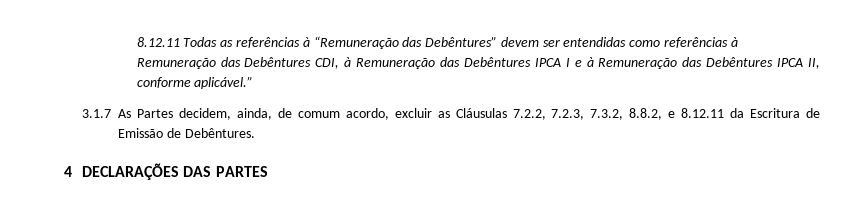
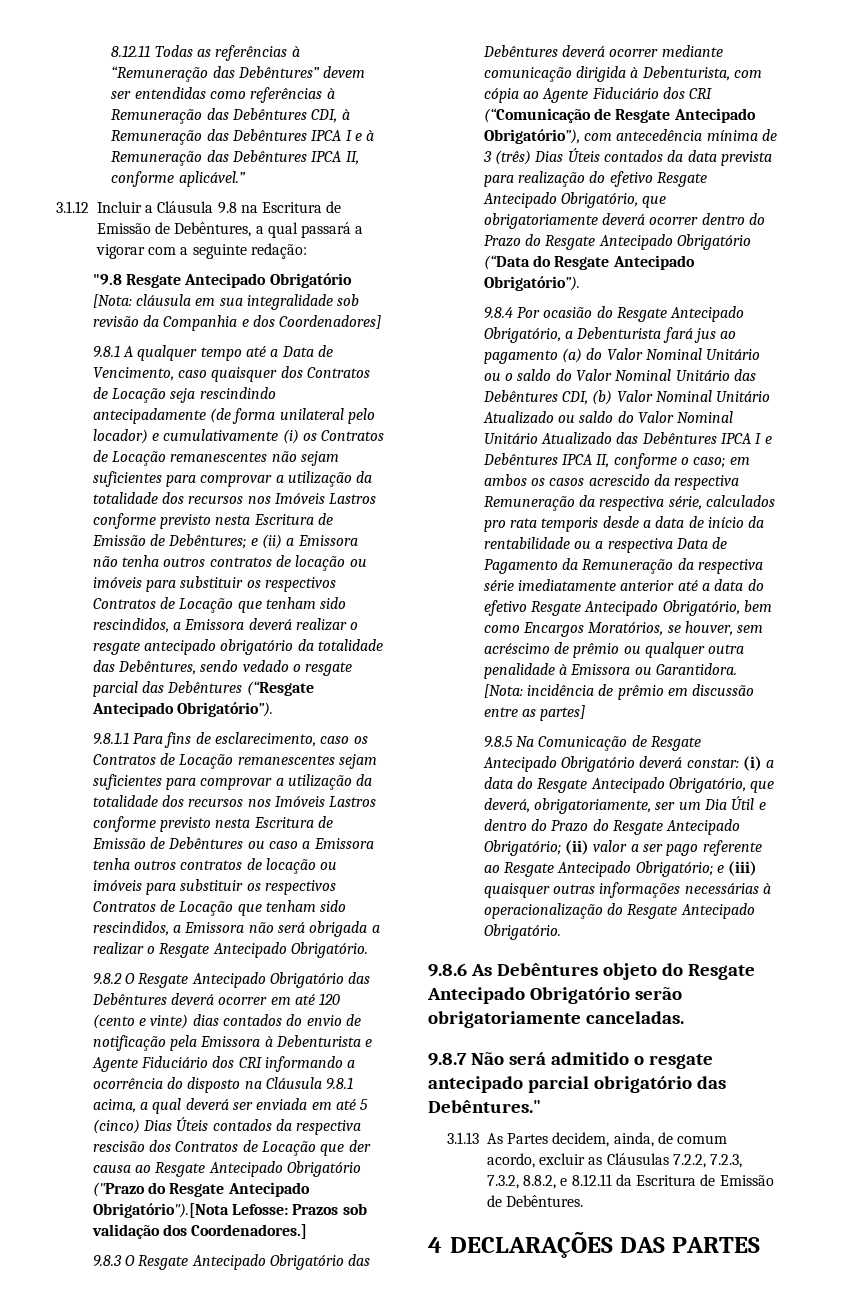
- 3.1.7 As Partes decidem, ainda, de comum acordo, excluir as Cláusulas 7.2.2, 7.2.3, 7.3.2, 8.8.2, e 8.12.11 da Escritura de Emissão de Debêntures.
+ 3.1.12 Incluir a Cláusula 9.8 na Escritura de Emissão de Debêntures, a qual passará a vigorar com a seguinte redação:
+ "9.8 Resgate Antecipado Obrigatório [Nota: cláusula em sua integralidade sob revisão da Companhia e dos Coordenadores]
+ 9.8.1 A qualquer tempo até a Data de Vencimento, caso quaisquer dos Contratos de Locação seja rescindindo antecipadamente (de forma unilateral pelo locador) e cumulativamente (i) os Contratos de Locação remanescentes não sejam suficientes para comprovar a utilização da totalidade dos recursos nos Imóveis Lastros conforme previsto nesta Escritura de Emissão de Debêntures; e (ii) a Emissora não tenha outros contratos de locação ou imóveis para substituir os respectivos Contratos de Locação que tenham sido rescindidos, a Emissora deverá realizar o resgate antecipado obrigatório da totalidade das Debêntures, sendo vedado o resgate parcial das Debêntures (“Resgate Antecipado Obrigatório”).
+ 9.8.1.1 Para fins de esclarecimento, caso os Contratos de Locação remanescentes sejam suficientes para comprovar a utilização da totalidade dos recursos nos Imóveis Lastros conforme previsto nesta Escritura de Emissão de Debêntures ou caso a Emissora tenha outros contratos de locação ou imóveis para substituir os respectivos Contratos de Locação que tenham sido rescindidos, a Emissora não será obrigada a realizar o Resgate Antecipado Obrigatório.
+ 9.8.2 O Resgate Antecipado Obrigatório das Debêntures deverá ocorrer em até 120 (cento e vinte) dias contados do envio de notificação pela Emissora à Debenturista e Agente Fiduciário dos CRI informando a ocorrência do disposto na Cláusula 9.8.1 acima, a qual deverá ser enviada em até 5 (cinco) Dias Úteis contados da respectiva rescisão dos Contratos de Locação que der causa ao Resgate Antecipado Obrigatório ("Prazo do Resgate Antecipado Obrigatório").[Nota Lefosse: Prazos sob validação dos Coordenadores.]
+ 9.8.3 O Resgate Antecipado Obrigatório das Debêntures deverá ocorrer mediante comunicação dirigida à Debenturista, com cópia ao Agente Fiduciário dos CRI (“Comunicação de Resgate Antecipado Obrigatório”), com antecedência mínima de 3 (três) Dias Úteis contados da data prevista para realização do efetivo Resgate Antecipado Obrigatório, que obrigatoriamente deverá ocorrer dentro do Prazo do Resgate Antecipado Obrigatório (“Data do Resgate Antecipado Obrigatório”).
+ 9.8.4 Por ocasião do Resgate Antecipado Obrigatório, a Debenturista fará jus ao pagamento (a) do Valor Nominal Unitário ou o saldo do Valor Nominal Unitário das Debêntures CDI, (b) Valor Nominal Unitário Atualizado ou saldo do Valor Nominal Unitário Atualizado das Debêntures IPCA I e Debêntures IPCA II, conforme o caso; em ambos os casos acrescido da respectiva Remuneração da respectiva série, calculados pro rata temporis desde a data de início da rentabilidade ou a respectiva Data de Pagamento da Remuneração da respectiva série imediatamente anterior até a data do efetivo Resgate Antecipado Obrigatório, bem como Encargos Moratórios, se houver, sem acréscimo de prêmio ou qualquer outra penalidade à Emissora ou Garantidora. [Nota: incidência de prêmio em discussão entre as partes]
+ 9.8.5 Na Comunicação de Resgate Antecipado Obrigatório deverá constar: (i) a data do Resgate Antecipado Obrigatório, que deverá, obrigatoriamente, ser um Dia Útil e dentro do Prazo do Resgate Antecipado Obrigatório; (ii) valor a ser pago referente ao Resgate Antecipado Obrigatório; e (iii) quaisquer outras informações necessárias à operacionalização do Resgate Antecipado Obrigatório.
+ 9.8.6 As Debêntures objeto do Resgate Antecipado Obrigatório serão obrigatoriamente canceladas.
+ 9.8.7 Não será admitido o resgate antecipado parcial obrigatório das Debêntures."
+ 3.1.13 As Partes decidem, ainda, de comum acordo, excluir as Cláusulas 7.2.2, 7.2.3, 7.3.2, 8.8.2, e 8.12.11 da Escritura de Emissão de Debêntures.

